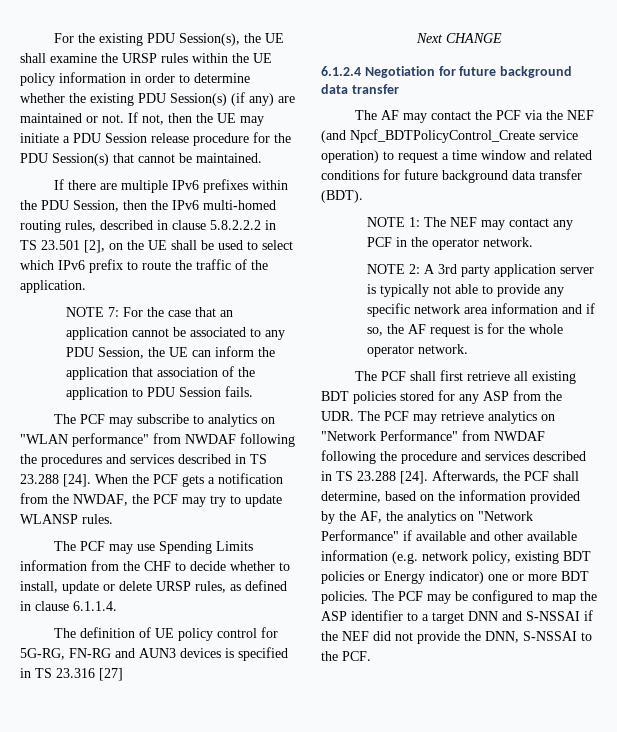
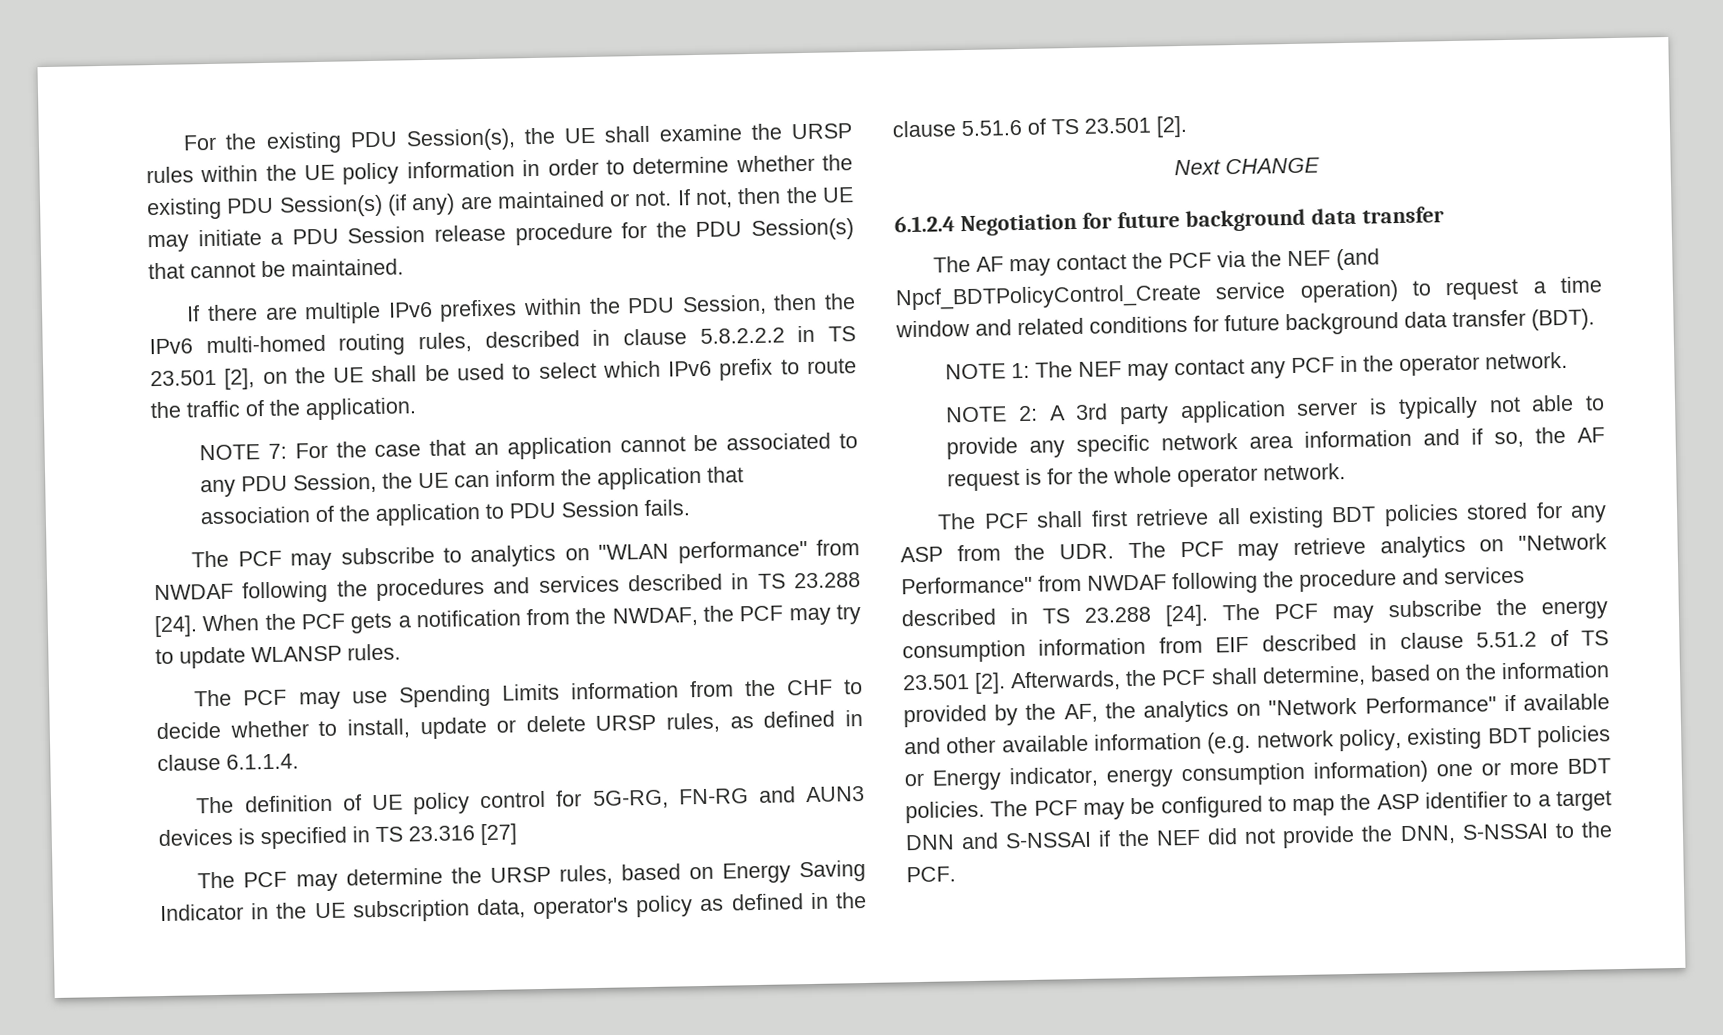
+ The PCF may determine the URSP rules, based on Energy Saving Indicator in the UE subscription data, operator's policy as defined in the clause 5.51.6 of TS 23.501 [2].
+ The PCF may subscribe the energy consumption information from EIF described in clause 5.51.2 of TS 23.501 [2].
- Afterwards, the PCF shall determine, based on the information provided by the AF, the analytics on "Network Performance" if available and other available information (e.g. network policy, existing BDT policies or Energy indicator) one or more BDT policies.
+ Afterwards, the PCF shall determine, based on the information provided by the AF, the analytics on "Network Performance" if available and other available information (e.g. network policy, existing BDT policies or Energy indicator, energy consumption information) one or more BDT policies.

